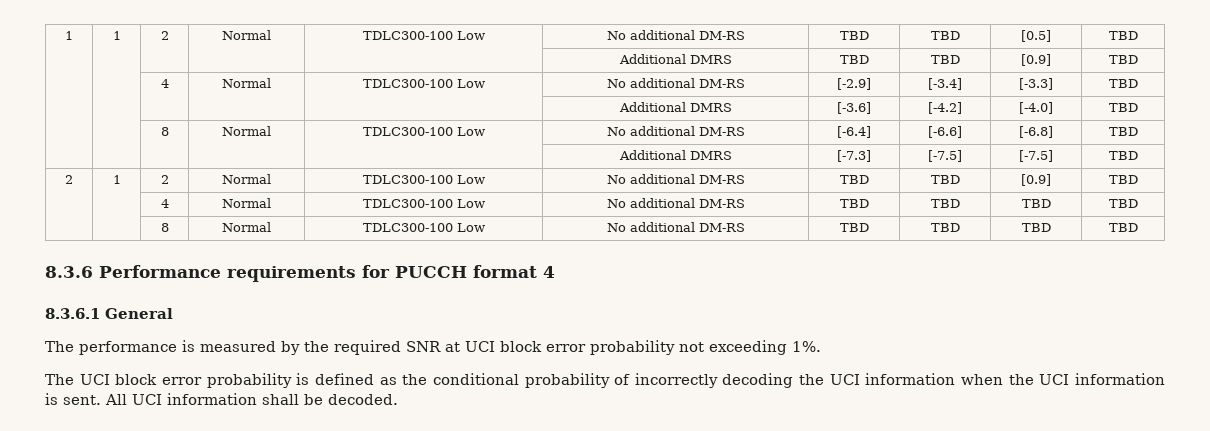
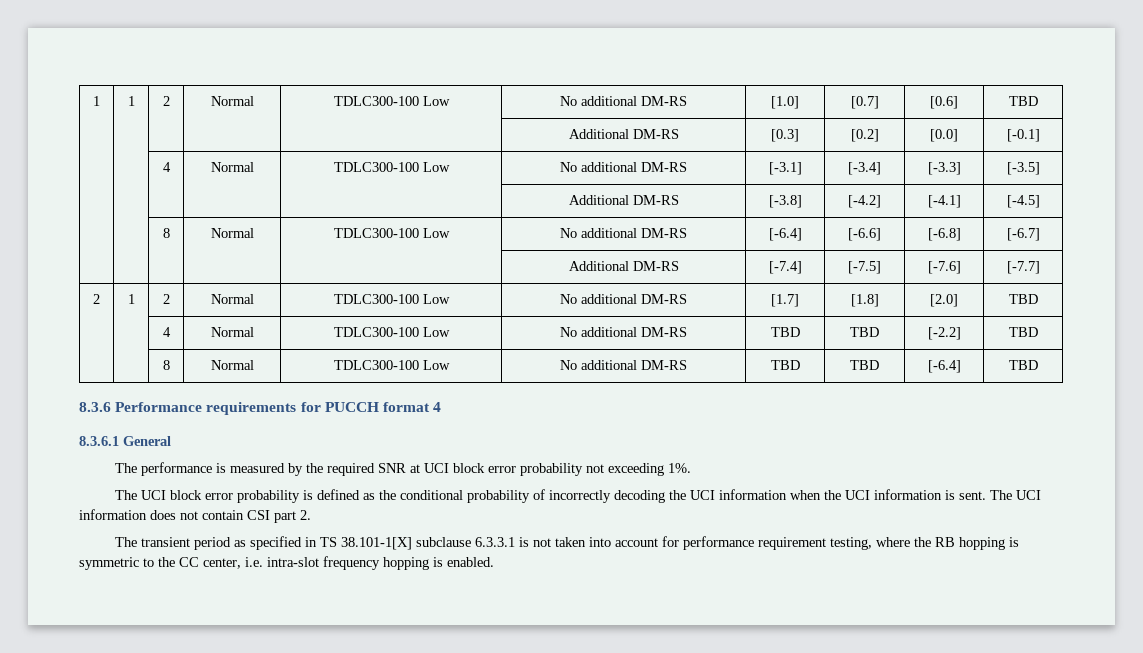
- 1 | 1 | 2 | Normal | TDLC300-100 Low | No additional DM-RS | TBD | TBD | [0.5] | TBD
- | | | | | Additional DMRS | TBD | TBD | [0.9] | TBD
- | | 4 | Normal | TDLC300-100 Low | No additional DM-RS | [-2.9] | [-3.4] | [-3.3] | TBD
- | | | | | Additional DMRS | [-3.6] | [-4.2] | [-4.0] | TBD
+ 1 | 1 | 2 | Normal | TDLC300-100 Low | No additional DM-RS | [1.0] | [0.7] | [0.6] | TBD
+ | | | | | Additional DM-RS | [0.3] | [0.2] | [0.0] | [-0.1]
+ | | 4 | Normal | TDLC300-100 Low | No additional DM-RS | [-3.1] | [-3.4] | [-3.3] | [-3.5]
+ | | | | | Additional DM-RS | [-3.8] | [-4.2] | [-4.1] | [-4.5]
- | | 8 | Normal | TDLC300-100 Low | No additional DM-RS | [-6.4] | [-6.6] | [-6.8] | TBD
- | | | | | Additional DMRS | [-7.3] | [-7.5] | [-7.5] | TBD
+ | | 8 | Normal | TDLC300-100 Low | No additional DM-RS | [-6.4] | [-6.6] | [-6.8] | [-6.7]
+ | | | | | Additional DM-RS | [-7.4] | [-7.5] | [-7.6] | [-7.7]
- 2 | 1 | 2 | Normal | TDLC300-100 Low | No additional DM-RS | TBD | TBD | [0.9] | TBD
+ 2 | 1 | 2 | Normal | TDLC300-100 Low | No additional DM-RS | [1.7] | [1.8] | [2.0] | TBD
- | | 4 | Normal | TDLC300-100 Low | No additional DM-RS | TBD | TBD | TBD | TBD
+ | | 4 | Normal | TDLC300-100 Low | No additional DM-RS | TBD | TBD | [-2.2] | TBD
- | | 8 | Normal | TDLC300-100 Low | No additional DM-RS | TBD | TBD | TBD | TBD
+ | | 8 | Normal | TDLC300-100 Low | No additional DM-RS | TBD | TBD | [-6.4] | TBD
- All UCI information shall be decoded.
+ The UCI information does not contain CSI part 2.
+ The transient period as specified in TS 38.101-1[X] subclause 6.3.3.1 is not taken into account for performance requirement testing, where the RB hopping is symmetric to the CC center, i.e. intra-slot frequency hopping is enabled.

